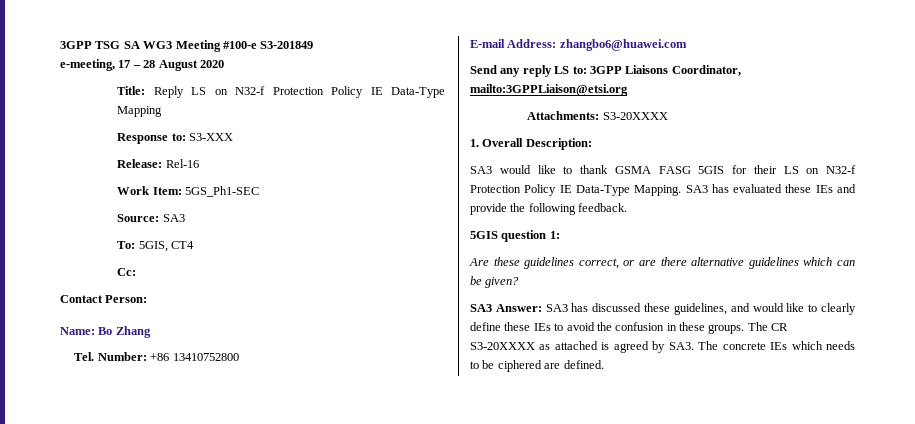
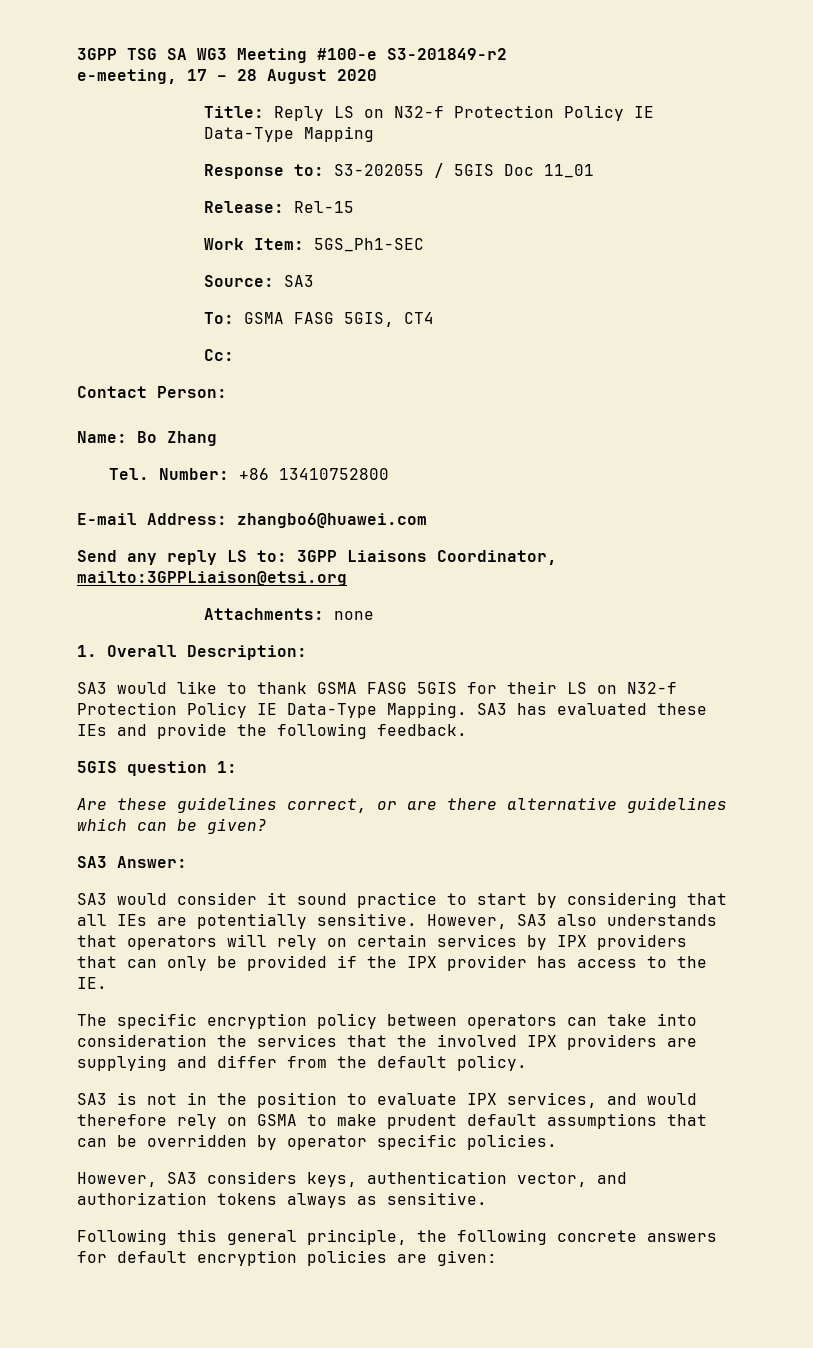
- 3GPP TSG SA WG3 Meeting #100-e S3-201849
+ 3GPP TSG SA WG3 Meeting #100-e S3-201849-r2
- Response to: S3-XXX
+ Response to: S3-202055 / 5GIS Doc 11_01
- Release: Rel-16
+ Release: Rel-15
- To: 5GIS, CT4
+ To: GSMA FASG 5GIS, CT4
- Attachments: S3-20XXXX
+ Attachments: none
- SA3 Answer: SA3 has discussed these guidelines, and would like to clearly define these IEs to avoid the confusion in these groups. The CR S3-20XXXX as attached is agreed by SA3. The concrete IEs which needs to be ciphered are defined.
+ SA3 Answer:
+ SA3 would consider it sound practice to start by considering that all IEs are potentially sensitive. However, SA3 also understands that operators will rely on certain services by IPX providers that can only be provided if the IPX provider has access to the IE.
+ The specific encryption policy between operators can take into consideration the services that the involved IPX providers are supplying and differ from the default policy.
+ SA3 is not in the position to evaluate IPX services, and would therefore rely on GSMA to make prudent default assumptions that can be overridden by operator specific policies.
+ However, SA3 considers keys, authentication vector, and authorization tokens always as sensitive.
+ Following this general principle, the following concrete answers for default encryption policies are given:

